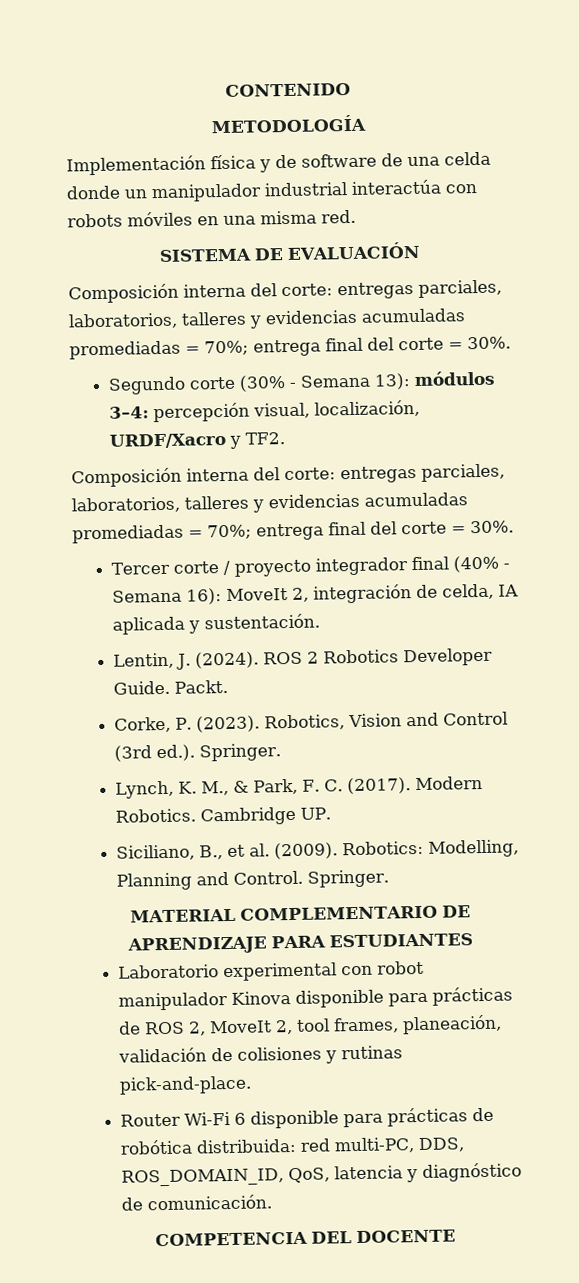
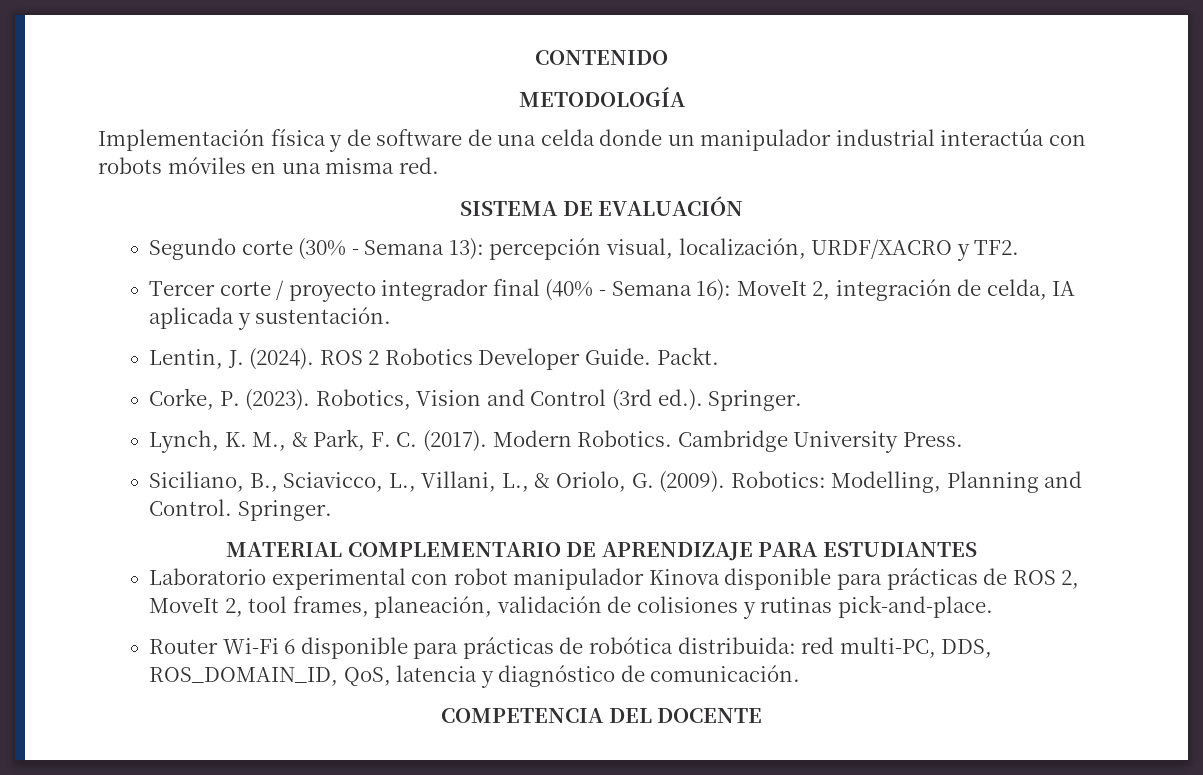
  SISTEMA DE EVALUACIÓN
- Composición interna del corte: entregas parciales, laboratorios, talleres y evidencias acumuladas promediadas = 70%; entrega final del corte = 30%.
- Segundo corte (30% - Semana 13): módulos 3–4: percepción visual, localización, URDF/Xacro y TF2.
- Composición interna del corte: entregas parciales, laboratorios, talleres y evidencias acumuladas promediadas = 70%; entrega final del corte = 30%.
+ Segundo corte (30% - Semana 13): percepción visual, localización, URDF/XACRO y TF2.
- Cambridge UP.
+ Cambridge University Press.
- Siciliano, B., et al. (2009).
+ Siciliano, B., Sciavicco, L., Villani, L., & Oriolo, G. (2009).

